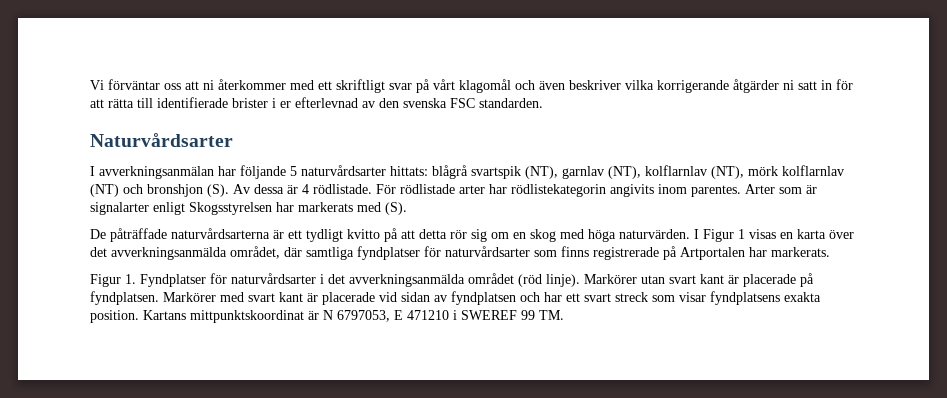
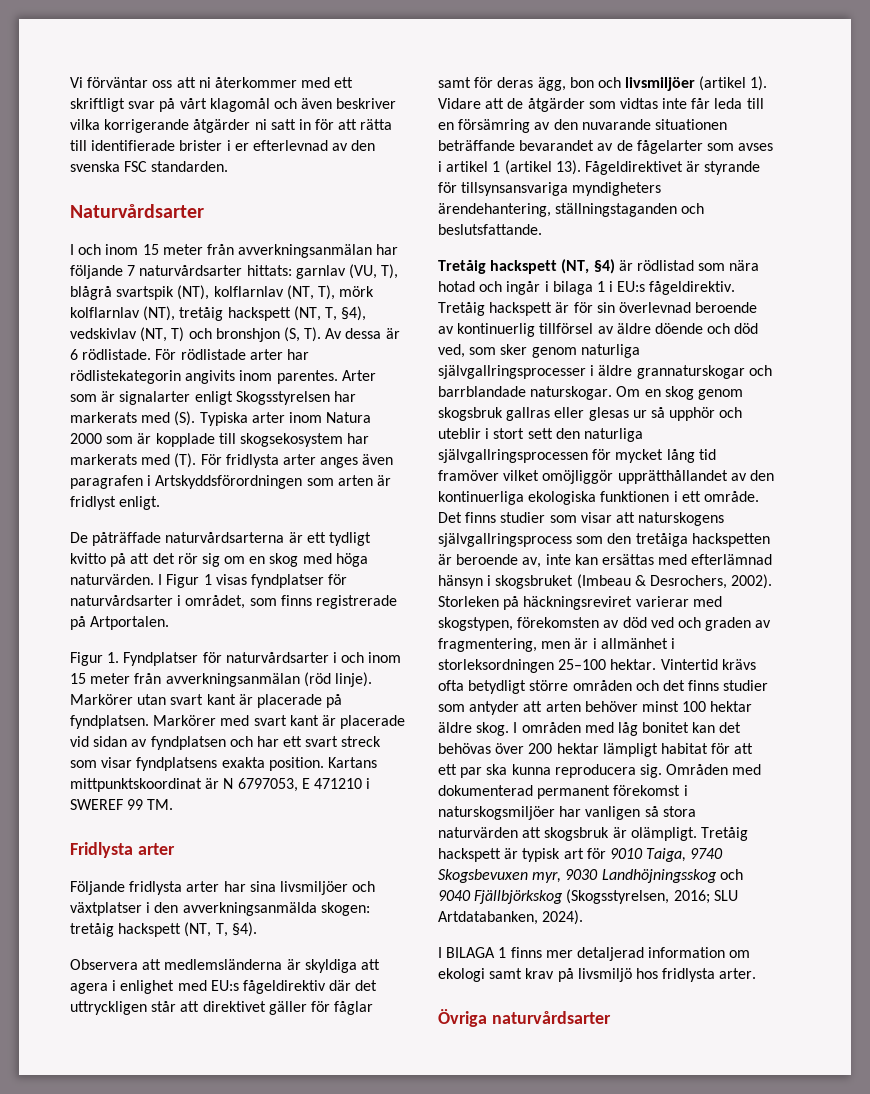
- I avverkningsanmälan har följande 5 naturvårdsarter hittats: blågrå svartspik (NT), garnlav (NT), kolflarnlav (NT), mörk kolflarnlav (NT) och bronshjon (S). Av dessa är 4 rödlistade.
+ I och inom 15 meter från avverkningsanmälan har följande 7 naturvårdsarter hittats: garnlav (VU, T), blågrå svartspik (NT), kolflarnlav (NT, T), mörk kolflarnlav (NT), tretåig hackspett (NT, T, §4), vedskivlav (NT, T) och bronshjon (S, T). Av dessa är 6 rödlistade.
- Arter som är signalarter enligt Skogsstyrelsen har markerats med (S).
+ Arter som är signalarter enligt Skogsstyrelsen har markerats med (S). Typiska arter inom Natura 2000 som är kopplade till skogsekosystem har markerats med (T). För fridlysta arter anges även paragrafen i Artskyddsförordningen som arten är fridlyst enligt.
- De påträffade naturvårdsarterna är ett tydligt kvitto på att detta rör sig om en skog med höga naturvärden.
+ De påträffade naturvårdsarterna är ett tydligt kvitto på att det rör sig om en skog med höga naturvärden.
- I Figur 1 visas en karta över det avverkningsanmälda området, där samtliga fyndplatser för naturvårdsarter som finns registrerade på Artportalen har markerats.
+ I Figur 1 visas fyndplatser för naturvårdsarter i området, som finns registrerade på Artportalen.
- Figur 1. Fyndplatser för naturvårdsarter i det avverkningsanmälda området (röd linje).
+ Figur 1. Fyndplatser för naturvårdsarter i och inom 15 meter från avverkningsanmälan (röd linje).
+ Fridlysta arter
+ Följande fridlysta arter har sina livsmiljöer och växtplatser i den avverkningsanmälda skogen: tretåig hackspett (NT, T, §4).
+ Observera att medlemsländerna är skyldiga att agera i enlighet med EU:s fågeldirektiv där det uttryckligen står att direktivet gäller för fåglar samt för deras ägg, bon och livsmiljöer (artikel 1). Vidare att de åtgärder som vidtas inte får leda till en försämring av den nuvarande situationen beträffande bevarandet av de fågelarter som avses i artikel 1 (artikel 13). Fågeldirektivet är styrande för tillsynsansvariga myndigheters ärendehantering, ställningstaganden och beslutsfattande.
+ Tretåig hackspett (NT, §4) är rödlistad som nära hotad och ingår i bilaga 1 i EU:s fågeldirektiv. Tretåig hackspett är för sin överlevnad beroende av kontinuerlig tillförsel av äldre döende och död ved, som sker genom naturliga självgallringsprocesser i äldre grannaturskogar och barrblandade naturskogar. Om en skog genom skogsbruk gallras eller glesas ur så upphör och uteblir i stort sett den naturliga självgallringsprocessen för mycket lång tid framöver vilket omöjliggör upprätthållandet av den kontinuerliga ekologiska funktionen i ett område. Det finns studier som visar att naturskogens självgallringsprocess som den tretåiga hackspetten är beroende av, inte kan ersättas med efterlämnad hänsyn i skogsbruket (Imbeau & Desrochers, 2002). Storleken på häckningsreviret varierar med skogstypen, förekomsten av död ved och graden av fragmentering, men är i allmänhet i storleksordningen 25–100 hektar. Vintertid krävs ofta betydligt större områden och det finns studier som antyder att arten behöver minst 100 hektar äldre skog. I områden med låg bonitet kan det behövas över 200 hektar lämpligt habitat för att ett par ska kunna reproducera sig. Områden med dokumenterad permanent förekomst i naturskogsmiljöer har vanligen så stora naturvärden att skogsbruk är olämpligt. Tretåig hackspett är typisk art för 9010 Taiga, 9740 Skogsbevuxen myr, 9030 Landhöjningsskog och 9040 Fjällbjörkskog (Skogsstyrelsen, 2016; SLU Artdatabanken, 2024).
+ I BILAGA 1 finns mer detaljerad information om ekologi samt krav på livsmiljö hos fridlysta arter.
+ Övriga naturvårdsarter

